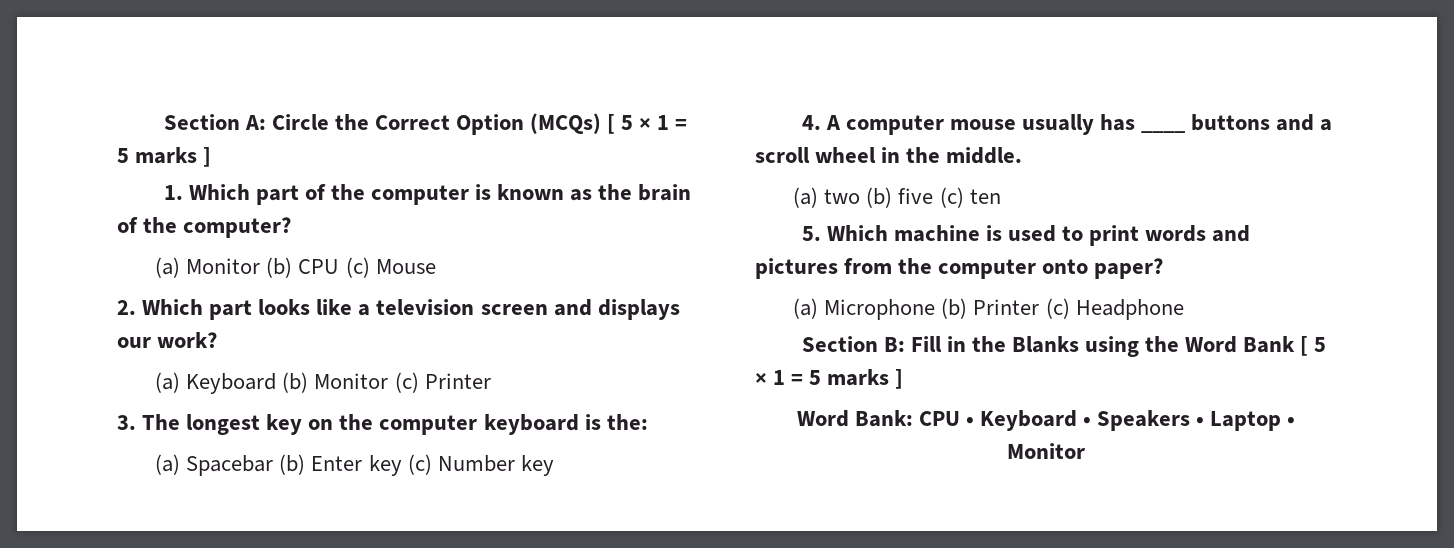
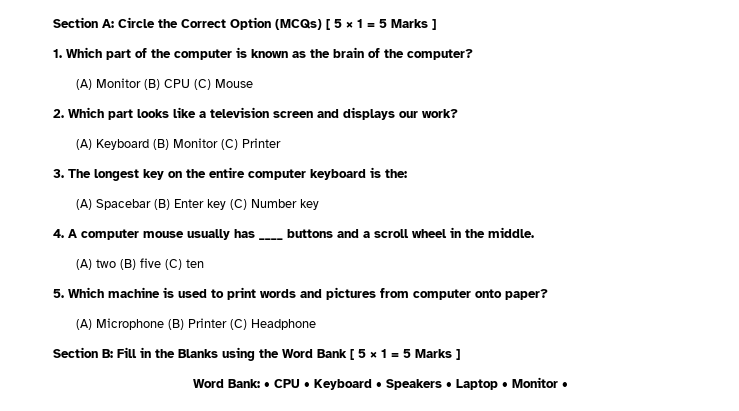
- Section A: Circle the Correct Option (MCQs) [ 5 × 1 = 5 marks ]
+ Section A: Circle the Correct Option (MCQs) [ 5 × 1 = 5 Marks ]
- (a) Monitor (b) CPU (c) Mouse
+ (A) Monitor (B) CPU (C) Mouse
- (a) Keyboard (b) Monitor (c) Printer
+ (A) Keyboard (B) Monitor (C) Printer
- 3. The longest key on the computer keyboard is the:
+ 3. The longest key on the entire computer keyboard is the:
- (a) Spacebar (b) Enter key (c) Number key
+ (A) Spacebar (B) Enter key (C) Number key
- (a) two (b) five (c) ten
+ (A) two (B) five (C) ten
- 5. Which machine is used to print words and pictures from the computer onto paper?
+ 5. Which machine is used to print words and pictures from computer onto paper?
- (a) Microphone (b) Printer (c) Headphone
+ (A) Microphone (B) Printer (C) Headphone
- Section B: Fill in the Blanks using the Word Bank [ 5 × 1 = 5 marks ]
+ Section B: Fill in the Blanks using the Word Bank [ 5 × 1 = 5 Marks ]
- Word Bank: CPU • Keyboard • Speakers • Laptop • Monitor
+ Word Bank: • CPU • Keyboard • Speakers • Laptop • Monitor •

